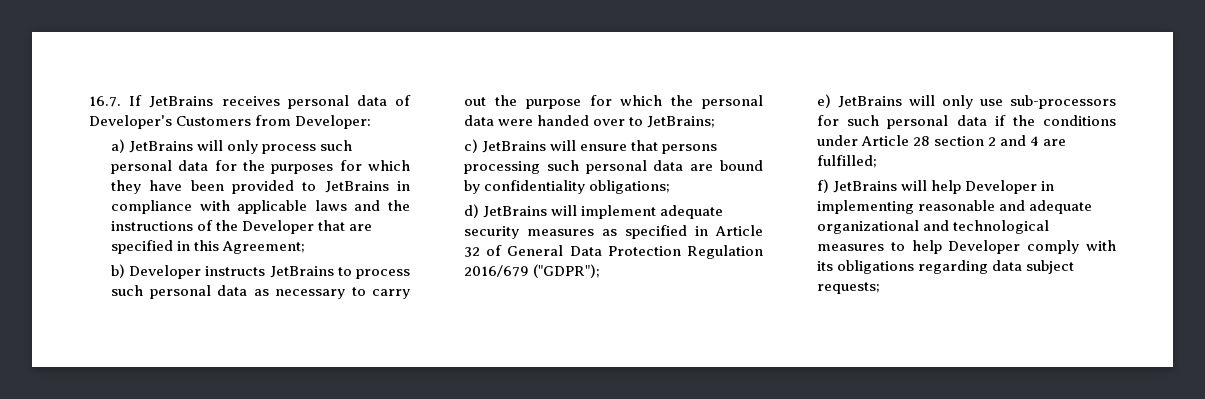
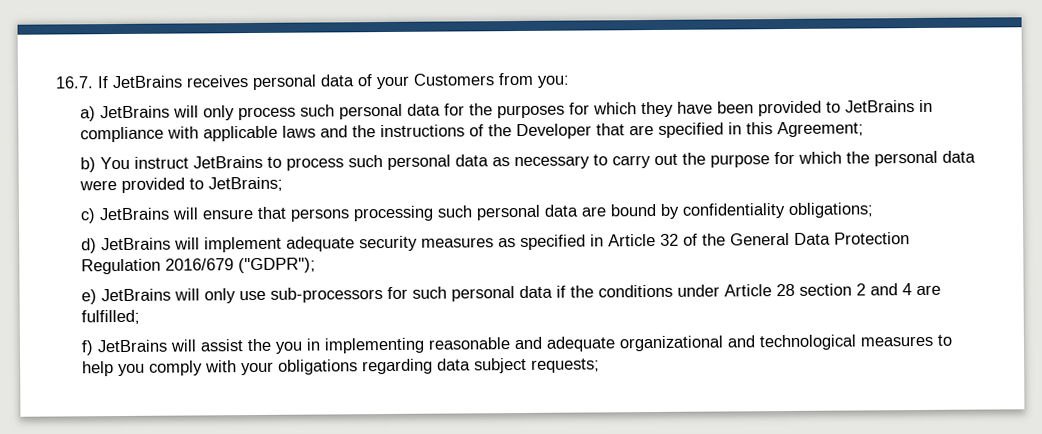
- 16.7. If JetBrains receives personal data of Developer's Customers from Developer:
+ 16.7. If JetBrains receives personal data of your Customers from you:
- b) Developer instructs JetBrains to process such personal data as necessary to carry out the purpose for which the personal data were handed over to JetBrains;
+ b) You instruct JetBrains to process such personal data as necessary to carry out the purpose for which the personal data were provided to JetBrains;
- d) JetBrains will implement adequate security measures as specified in Article 32 of General Data Protection Regulation 2016/679 ("GDPR");
+ d) JetBrains will implement adequate security measures as specified in Article 32 of the General Data Protection Regulation 2016/679 ("GDPR");
- f) JetBrains will help Developer in implementing reasonable and adequate organizational and technological measures to help Developer comply with its obligations regarding data subject requests;
+ f) JetBrains will assist the you in implementing reasonable and adequate organizational and technological measures to help you comply with your obligations regarding data subject requests;

